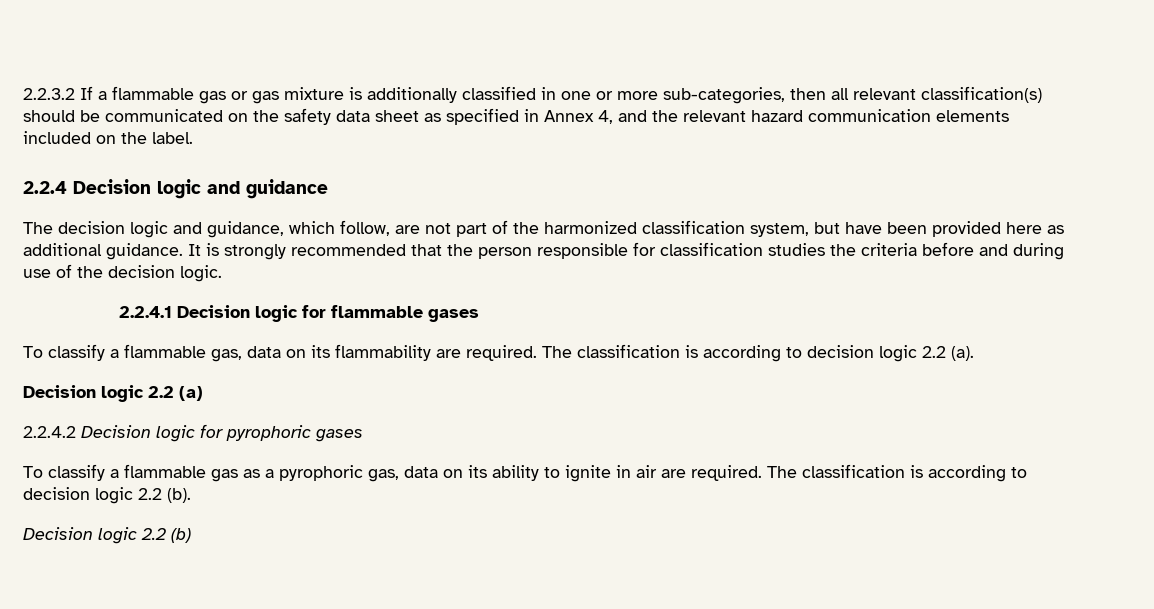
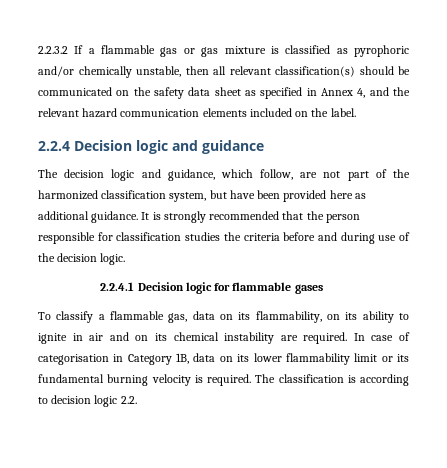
- 2.2.3.2 If a flammable gas or gas mixture is additionally classified in one or more sub-categories, then all relevant classification(s) should be communicated on the safety data sheet as specified in Annex 4, and the relevant hazard communication elements included on the label.
+ 2.2.3.2 If a flammable gas or gas mixture is classified as pyrophoric and/or chemically unstable, then all relevant classification(s) should be communicated on the safety data sheet as specified in Annex 4, and the relevant hazard communication elements included on the label.
- To classify a flammable gas, data on its flammability are required. The classification is according to decision logic 2.2 (a).
- Decision logic 2.2 (a)
- 2.2.4.2 Decision logic for pyrophoric gases
- To classify a flammable gas as a pyrophoric gas, data on its ability to ignite in air are required. The classification is according to decision logic 2.2 (b).
- Decision logic 2.2 (b)
+ To classify a flammable gas, data on its flammability, on its ability to ignite in air and on its chemical instability are required. In case of categorisation in Category 1B, data on its lower flammability limit or its fundamental burning velocity is required. The classification is according to decision logic 2.2.

